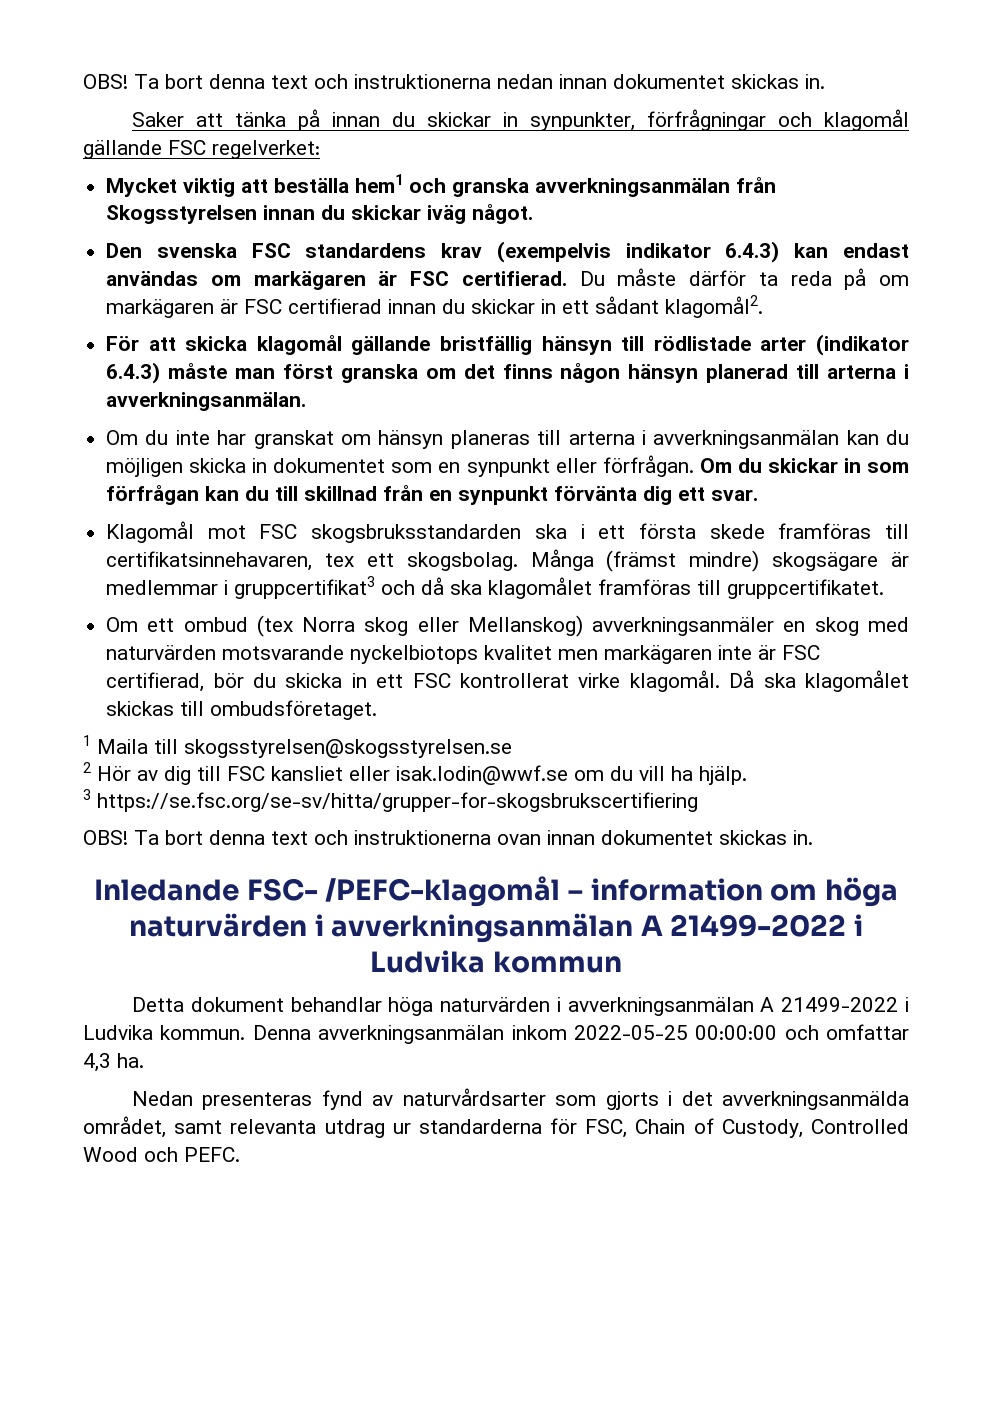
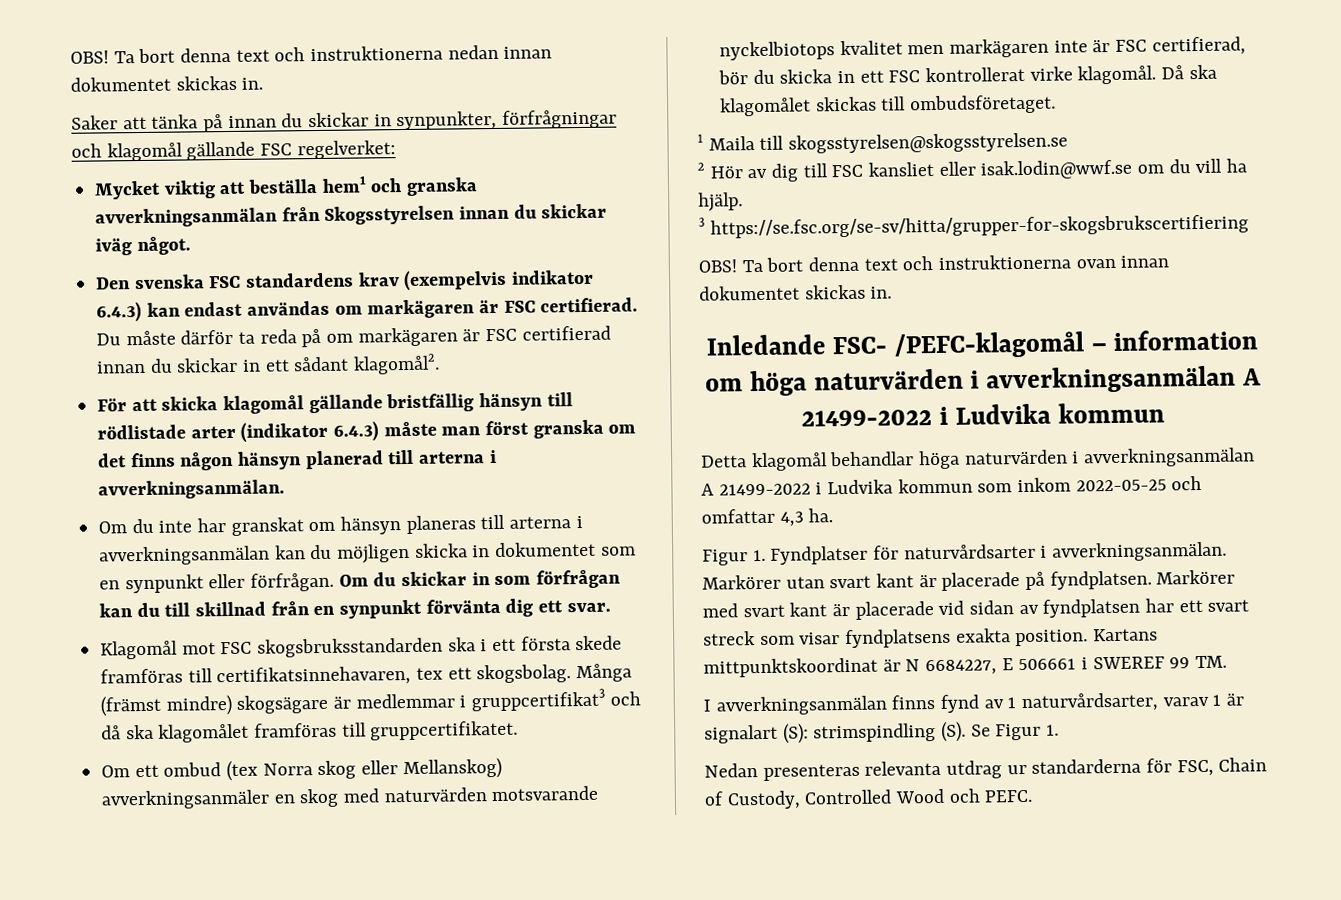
- Detta dokument behandlar höga naturvärden i avverkningsanmälan A 21499-2022 i Ludvika kommun. Denna avverkningsanmälan inkom 2022-05-25 00:00:00 och omfattar 4,3 ha.
+ Detta klagomål behandlar höga naturvärden i avverkningsanmälan A 21499-2022 i Ludvika kommun som inkom 2022-05-25 och omfattar 4,3 ha.
- Nedan presenteras fynd av naturvårdsarter som gjorts i det avverkningsanmälda området, samt relevanta utdrag ur standarderna för FSC, Chain of Custody, Controlled Wood och PEFC.
+ Figur 1. Fyndplatser för naturvårdsarter i avverkningsanmälan. Markörer utan svart kant är placerade på fyndplatsen. Markörer med svart kant är placerade vid sidan av fyndplatsen har ett svart streck som visar fyndplatsens exakta position. Kartans mittpunktskoordinat är N 6684227, E 506661 i SWEREF 99 TM.
+ I avverkningsanmälan finns fynd av 1 naturvårdsarter, varav 1 är signalart (S): strimspindling (S). Se Figur 1.
+ Nedan presenteras relevanta utdrag ur standarderna för FSC, Chain of Custody, Controlled Wood och PEFC.

